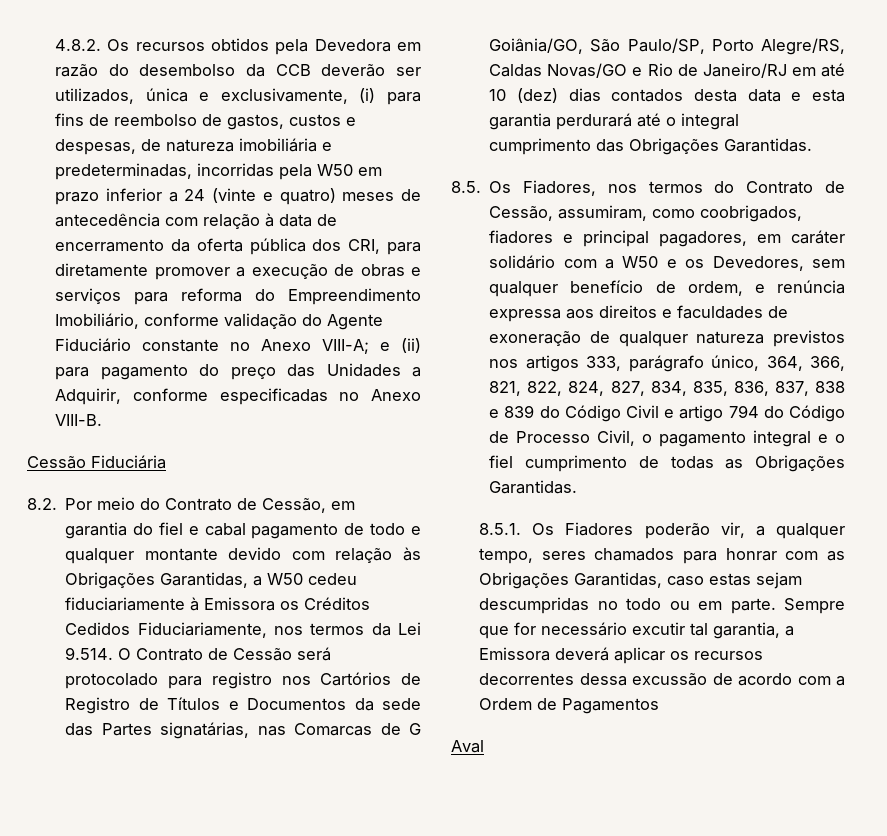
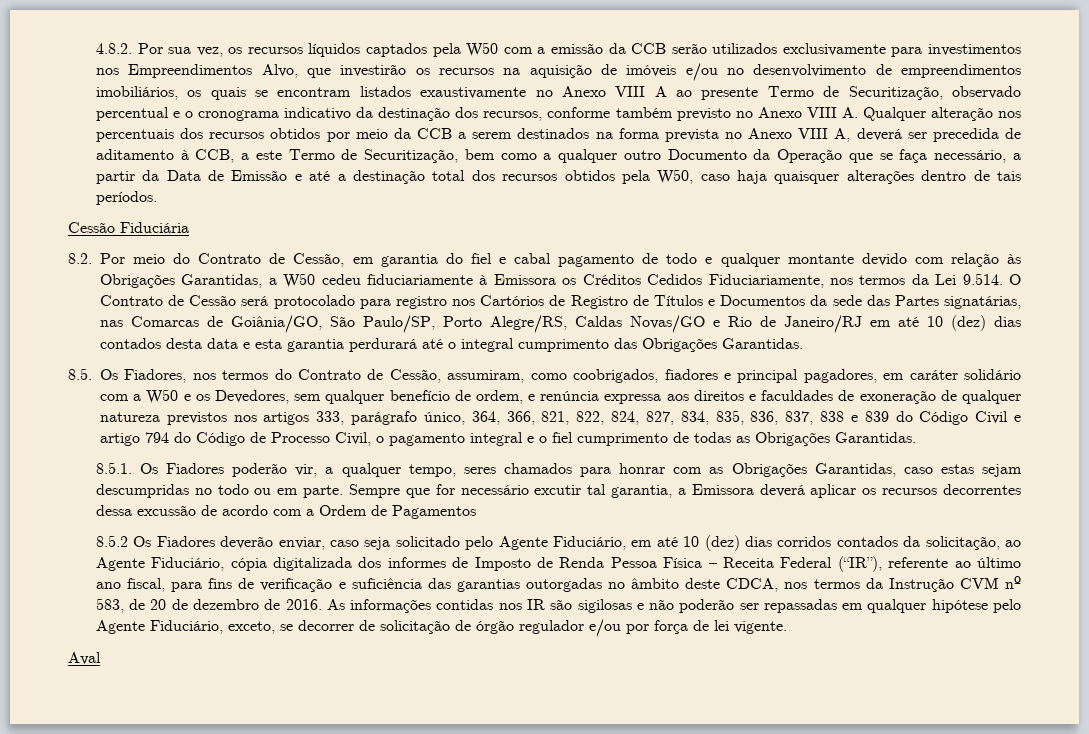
- 4.8.2. Os recursos obtidos pela Devedora em razão do desembolso da CCB deverão ser utilizados, única e exclusivamente, (i) para fins de reembolso de gastos, custos e despesas, de natureza imobiliária e predeterminadas, incorridas pela W50 em prazo inferior a 24 (vinte e quatro) meses de antecedência com relação à data de encerramento da oferta pública dos CRI, para diretamente promover a execução de obras e serviços para reforma do Empreendimento Imobiliário, conforme validação do Agente Fiduciário constante no Anexo VIII-A; e (ii) para pagamento do preço das Unidades a Adquirir, conforme especificadas no Anexo VIII-B.
+ 4.8.2. Por sua vez, os recursos líquidos captados pela W50 com a emissão da CCB serão utilizados exclusivamente para investimentos nos Empreendimentos Alvo, que investirão os recursos na aquisição de imóveis e/ou no desenvolvimento de empreendimentos imobiliários, os quais se encontram listados exaustivamente no Anexo VIII A ao presente Termo de Securitização, observado percentual e o cronograma indicativo da destinação dos recursos, conforme também previsto no Anexo VIII A. Qualquer alteração nos percentuais dos recursos obtidos por meio da CCB a serem destinados na forma prevista no Anexo VIII A, deverá ser precedida de aditamento à CCB, a este Termo de Securitização, bem como a qualquer outro Documento da Operação que se faça necessário, a partir da Data de Emissão e até a destinação total dos recursos obtidos pela W50, caso haja quaisquer alterações dentro de tais períodos.
- 8.2. Por meio do Contrato de Cessão, em garantia do fiel e cabal pagamento de todo e qualquer montante devido com relação às Obrigações Garantidas, a W50 cedeu fiduciariamente à Emissora os Créditos Cedidos Fiduciariamente, nos termos da Lei 9.514. O Contrato de Cessão será protocolado para registro nos Cartórios de Registro de Títulos e Documentos da sede das Partes signatárias, nas Comarcas de G Goiânia/GO, São Paulo/SP, Porto Alegre/RS, Caldas Novas/GO e Rio de Janeiro/RJ em até 10 (dez) dias contados desta data e esta garantia perdurará até o integral cumprimento das Obrigações Garantidas.
+ 8.2. Por meio do Contrato de Cessão, em garantia do fiel e cabal pagamento de todo e qualquer montante devido com relação às Obrigações Garantidas, a W50 cedeu fiduciariamente à Emissora os Créditos Cedidos Fiduciariamente, nos termos da Lei 9.514. O Contrato de Cessão será protocolado para registro nos Cartórios de Registro de Títulos e Documentos da sede das Partes signatárias, nas Comarcas de Goiânia/GO, São Paulo/SP, Porto Alegre/RS, Caldas Novas/GO e Rio de Janeiro/RJ em até 10 (dez) dias contados desta data e esta garantia perdurará até o integral cumprimento das Obrigações Garantidas.
+ 8.5.2 Os Fiadores deverão enviar, caso seja solicitado pelo Agente Fiduciário, em até 10 (dez) dias corridos contados da solicitação, ao Agente Fiduciário, cópia digitalizada dos informes de Imposto de Renda Pessoa Física – Receita Federal (“IR”), referente ao último ano fiscal, para fins de verificação e suficiência das garantias outorgadas no âmbito deste CDCA, nos termos da Instrução CVM nº 583, de 20 de dezembro de 2016. As informações contidas nos IR são sigilosas e não poderão ser repassadas em qualquer hipótese pelo Agente Fiduciário, exceto, se decorrer de solicitação de órgão regulador e/ou por força de lei vigente.

